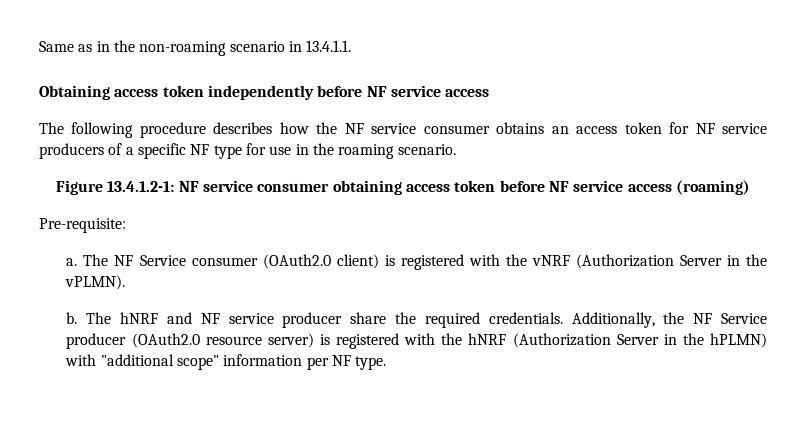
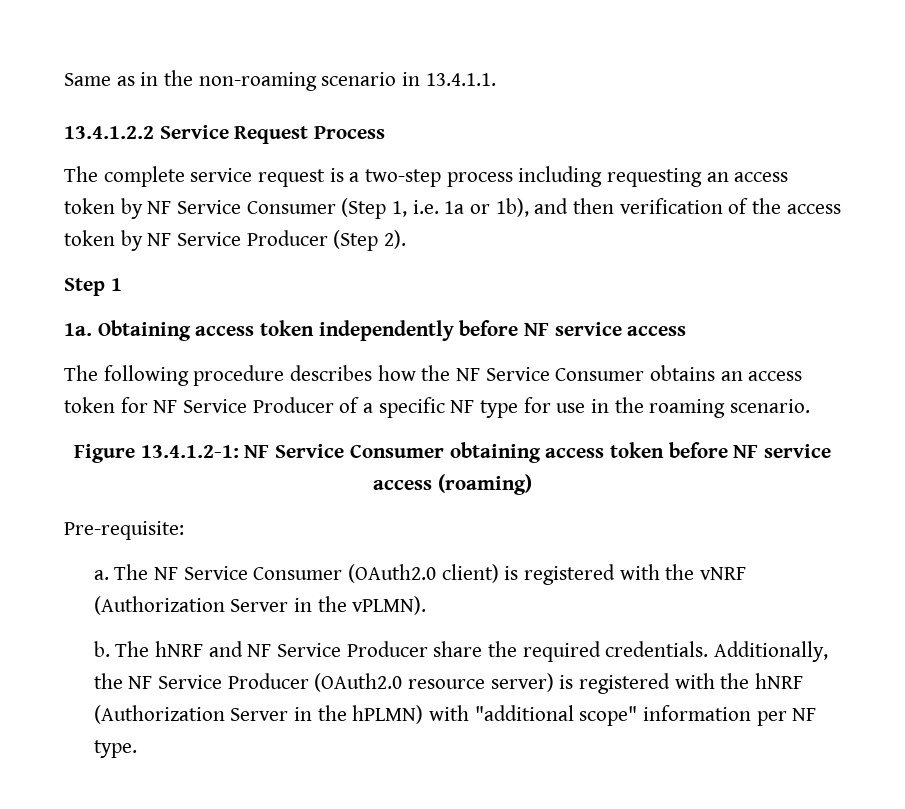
+ 13.4.1.2.2 Service Request Process
+ The complete service request is a two-step process including requesting an access token by NF Service Consumer (Step 1, i.e. 1a or 1b), and then verification of the access token by NF Service Producer (Step 2).
+ Step 1
+ 1a.
- The following procedure describes how the NF service consumer obtains an access token for NF service producers of a specific NF type for use in the roaming scenario.
+ The following procedure describes how the NF Service Consumer obtains an access token for NF Service Producer of a specific NF type for use in the roaming scenario.
- Figure 13.4.1.2-1: NF service consumer obtaining access token before NF service access (roaming)
+ Figure 13.4.1.2-1: NF Service Consumer obtaining access token before NF service access (roaming)
- The NF Service consumer (OAuth2.0 client) is registered with the vNRF (Authorization Server in the vPLMN).
+ The NF Service Consumer (OAuth2.0 client) is registered with the vNRF (Authorization Server in the vPLMN).
- The hNRF and NF service producer share the required credentials.
+ The hNRF and NF Service Producer share the required credentials.
- Additionally, the NF Service producer (OAuth2.0 resource server) is registered with the hNRF (Authorization Server in the hPLMN) with "additional scope" information per NF type.
+ Additionally, the NF Service Producer (OAuth2.0 resource server) is registered with the hNRF (Authorization Server in the hPLMN) with "additional scope" information per NF type.

